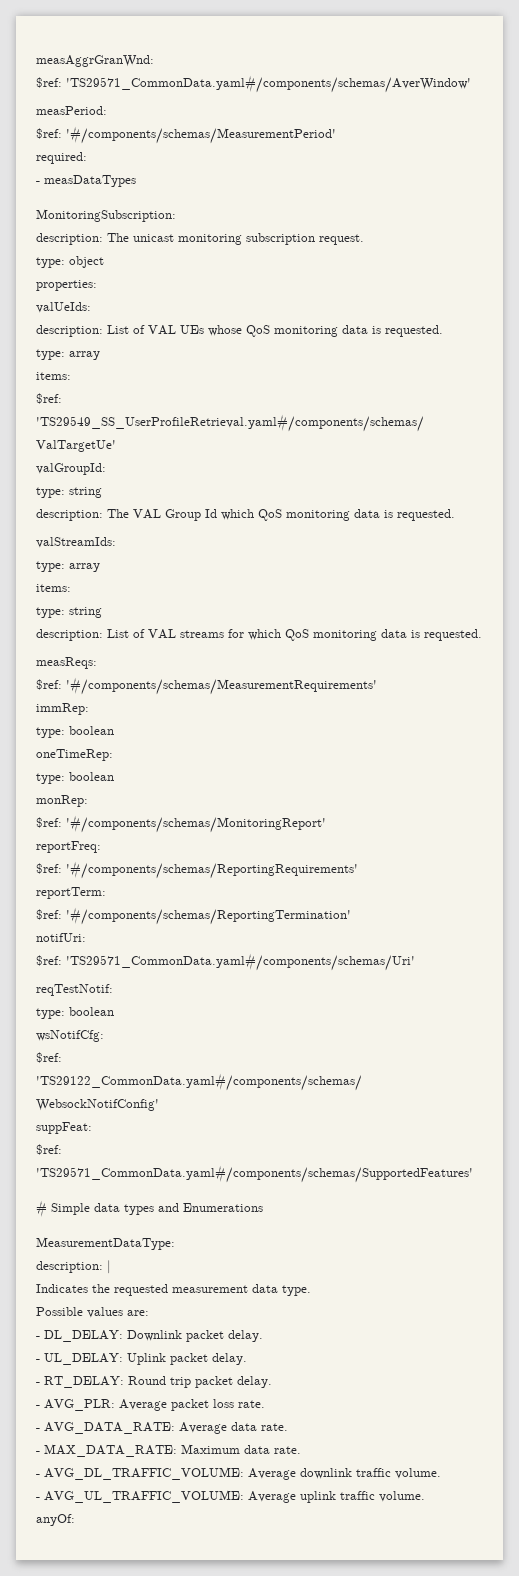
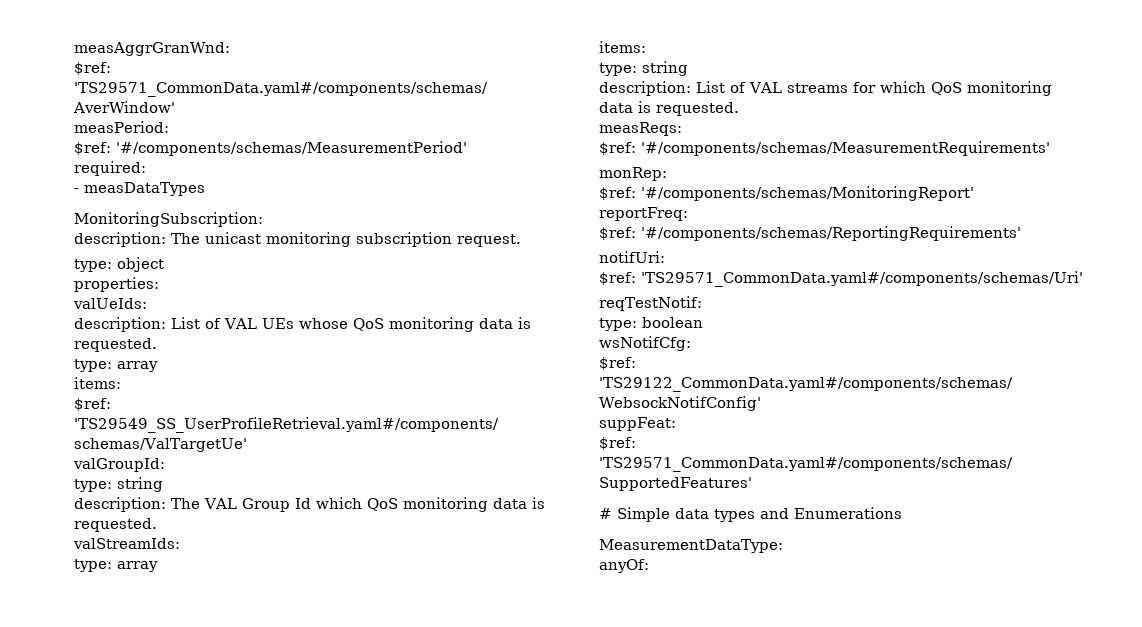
- immRep:
- type: boolean
- oneTimeRep:
- type: boolean
- reportTerm:
- $ref: '#/components/schemas/ReportingTermination'
- description: |
- Indicates the requested measurement data type.
- Possible values are:
- - DL_DELAY: Downlink packet delay.
- - UL_DELAY: Uplink packet delay.
- - RT_DELAY: Round trip packet delay.
- - AVG_PLR: Average packet loss rate.
- - AVG_DATA_RATE: Average data rate.
- - MAX_DATA_RATE: Maximum data rate.
- - AVG_DL_TRAFFIC_VOLUME: Average downlink traffic volume.
- - AVG_UL_TRAFFIC_VOLUME: Average uplink traffic volume.

